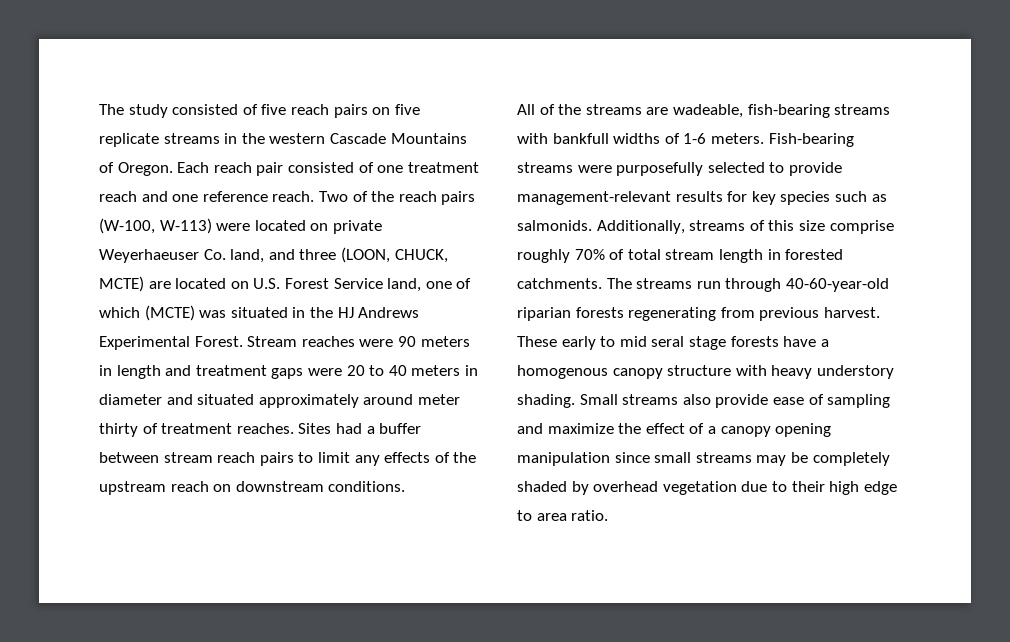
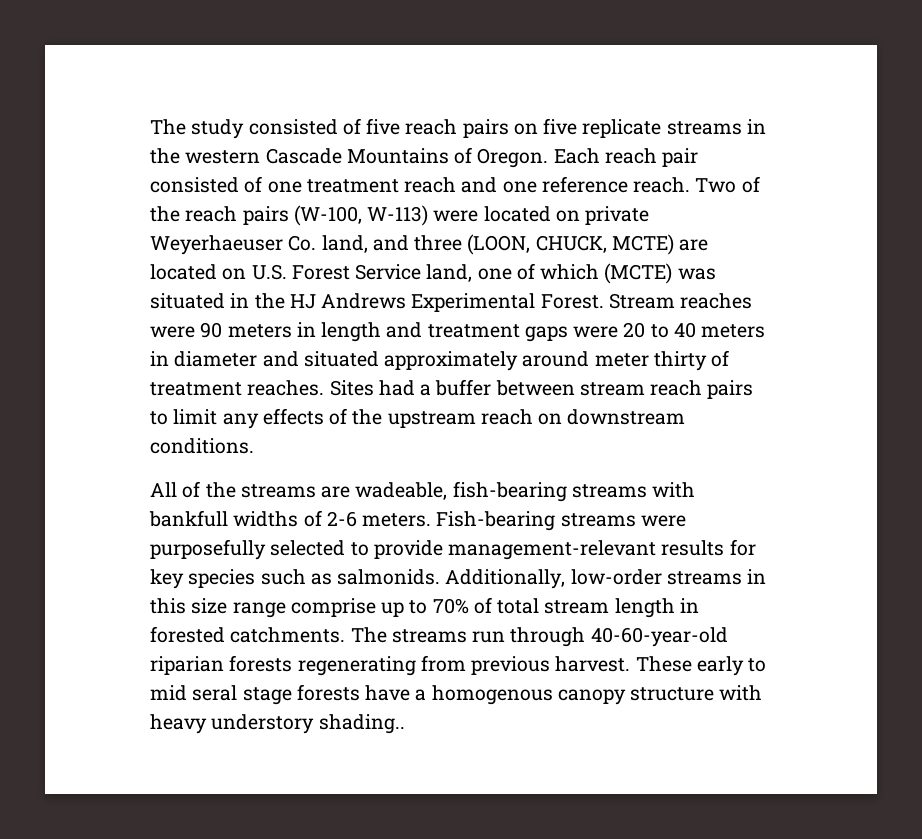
- All of the streams are wadeable, fish-bearing streams with bankfull widths of 1-6 meters.
+ All of the streams are wadeable, fish-bearing streams with bankfull widths of 2-6 meters.
- Additionally, streams of this size comprise roughly 70% of total stream length in forested catchments.
+ Additionally, low-order streams in this size range comprise up to 70% of total stream length in forested catchments.
- These early to mid seral stage forests have a homogenous canopy structure with heavy understory shading. Small streams also provide ease of sampling and maximize the effect of a canopy opening manipulation since small streams may be completely shaded by overhead vegetation due to their high edge to area ratio.
+ These early to mid seral stage forests have a homogenous canopy structure with heavy understory shading..

